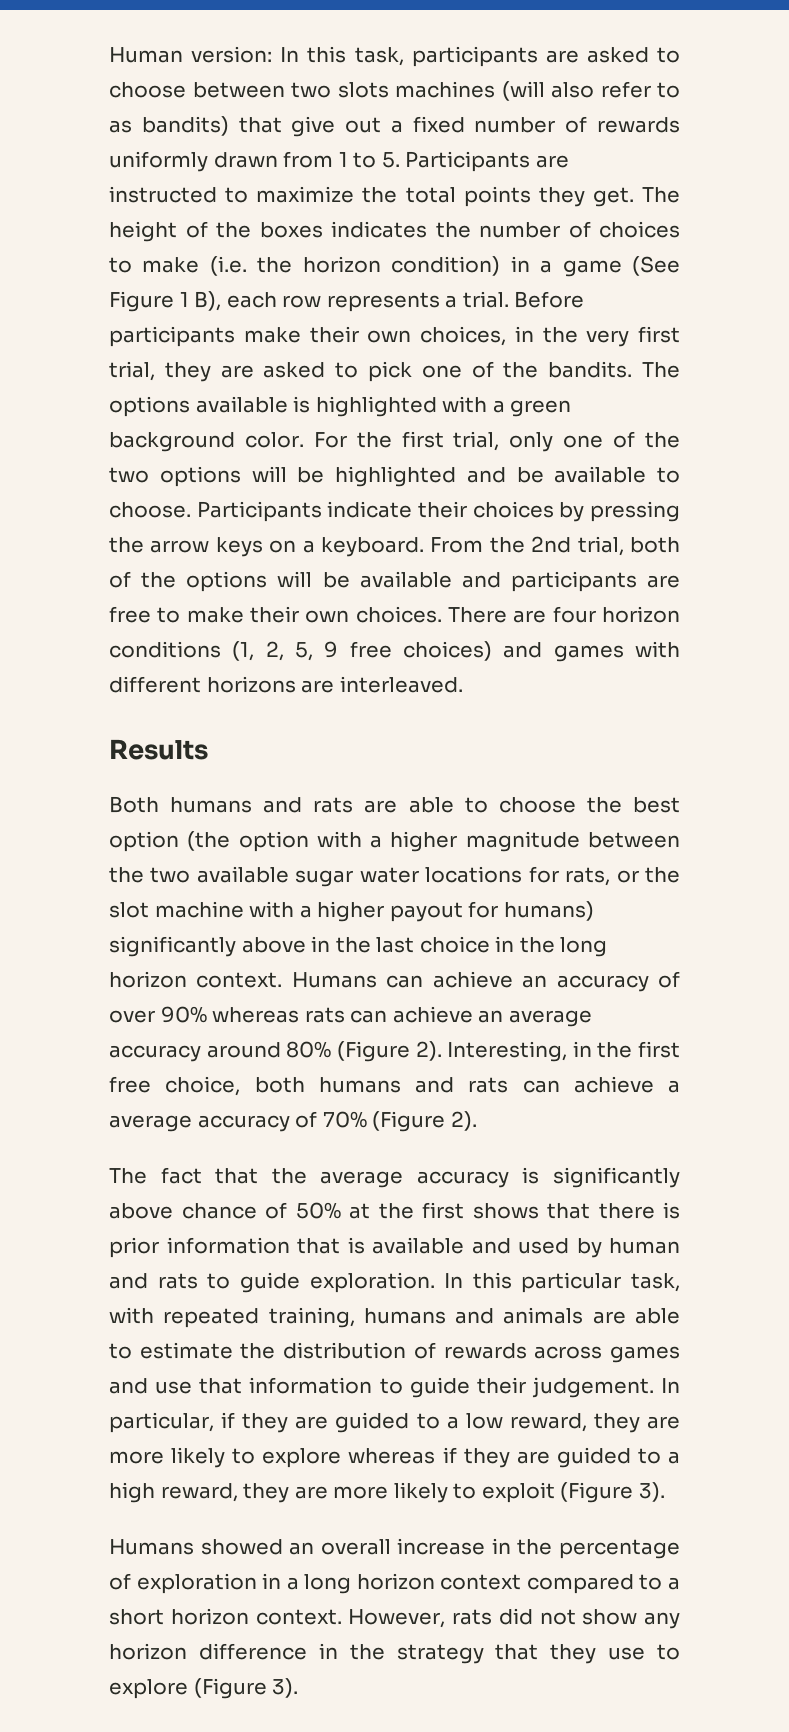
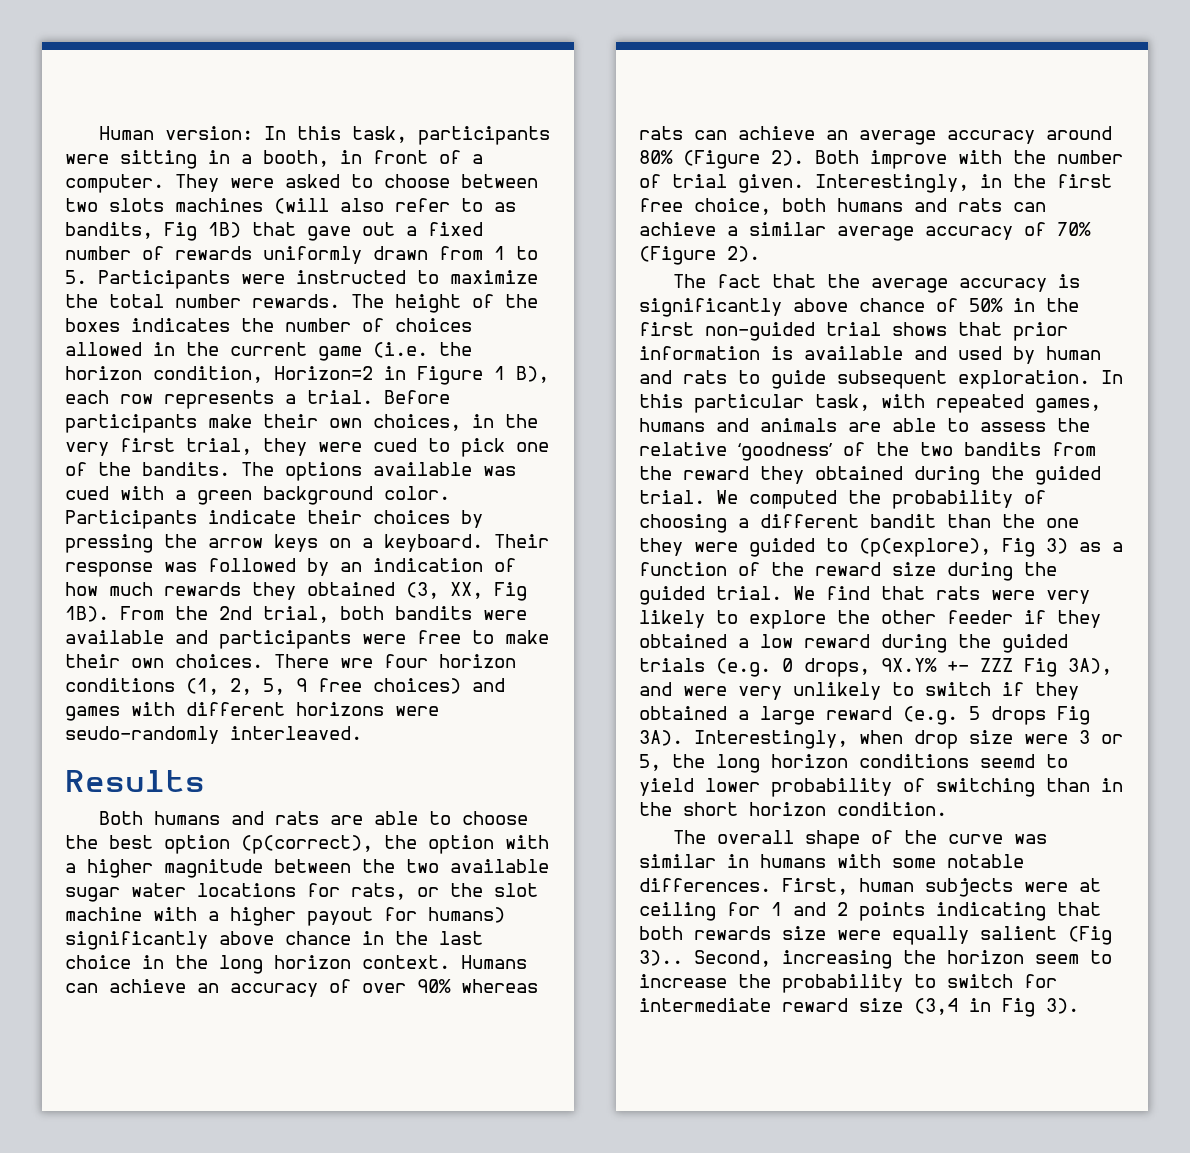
- Human version: In this task, participants are asked to choose between two slots machines (will also refer to as bandits) that give out a fixed number of rewards uniformly drawn from 1 to 5. Participants are instructed to maximize the total points they get.
+ Human version: In this task, participants were sitting in a booth, in front of a computer. They were asked to choose between two slots machines (will also refer to as bandits, Fig 1B) that gave out a fixed number of rewards uniformly drawn from 1 to 5. Participants were instructed to maximize the total number rewards.
- The height of the boxes indicates the number of choices to make (i.e. the horizon condition) in a game (See Figure 1 B), each row represents a trial.
+ The height of the boxes indicates the number of choices allowed in the current game (i.e. the horizon condition, Horizon=2 in Figure 1 B), each row represents a trial.
- Before participants make their own choices, in the very first trial, they are asked to pick one of the bandits.
+ Before participants make their own choices, in the very first trial, they were cued to pick one of the bandits.
- The options available is highlighted with a green background color.
+ The options available was cued with a green background color.
- For the first trial, only one of the two options will be highlighted and be available to choose.
+ Their response was followed by an indication of how much rewards they obtained (3, XX, Fig 1B).
- From the 2nd trial, both of the options will be available and participants are free to make their own choices.
+ From the 2nd trial, both bandits were available and participants were free to make their own choices.
- There are four horizon conditions (1, 2, 5, 9 free choices) and games with different horizons are interleaved.
+ There wre four horizon conditions (1, 2, 5, 9 free choices) and games with different horizons were seudo-randomly interleaved.
- Both humans and rats are able to choose the best option (the option with a higher magnitude between the two available sugar water locations for rats, or the slot machine with a higher payout for humans) significantly above in the last choice in the long horizon context.
+ Both humans and rats are able to choose the best option (p(correct), the option with a higher magnitude between the two available sugar water locations for rats, or the slot machine with a higher payout for humans) significantly above chance in the last choice in the long horizon context.
- Interesting, in the first free choice, both humans and rats can achieve a average accuracy of 70% (Figure 2).
+ Both improve with the number of trial given. Interestingly, in the first free choice, both humans and rats can achieve a similar average accuracy of 70% (Figure 2).
- The fact that the average accuracy is significantly above chance of 50% at the first shows that there is prior information that is available and used by human and rats to guide exploration.
+ The fact that the average accuracy is significantly above chance of 50% in the first non-guided trial shows that prior information is available and used by human and rats to guide subsequent exploration.
- In this particular task, with repeated training, humans and animals are able to estimate the distribution of rewards across games and use that information to guide their judgement. In particular, if they are guided to a low reward, they are more likely to explore whereas if they are guided to a high reward, they are more likely to exploit (Figure 3).
- Humans showed an overall increase in the percentage of exploration in a long horizon context compared to a short horizon context. However, rats did not show any horizon difference in the strategy that they use to explore (Figure 3).
+ In this particular task, with repeated games, humans and animals are able to assess the relative ‘goodness’ of the two bandits from the reward they obtained during the guided trial. We computed the probability of choosing a different bandit than the one they were guided to (p(explore), Fig 3) as a function of the reward size during the guided trial. We find that rats were very likely to explore the other feeder if they obtained a low reward during the guided trials (e.g. 0 drops, 9X.Y% +- ZZZ Fig 3A), and were very unlikely to switch if they obtained a large reward (e.g. 5 drops Fig 3A). Interestingly, when drop size were 3 or 5, the long horizon conditions seemd to yield lower probability of switching than in the short horizon condition.
+ The overall shape of the curve was similar in humans with some notable differences. First, human subjects were at ceiling for 1 and 2 points indicating that both rewards size were equally salient (Fig 3).. Second, increasing the horizon seem to increase the probability to switch for intermediate reward size (3,4 in Fig 3).

